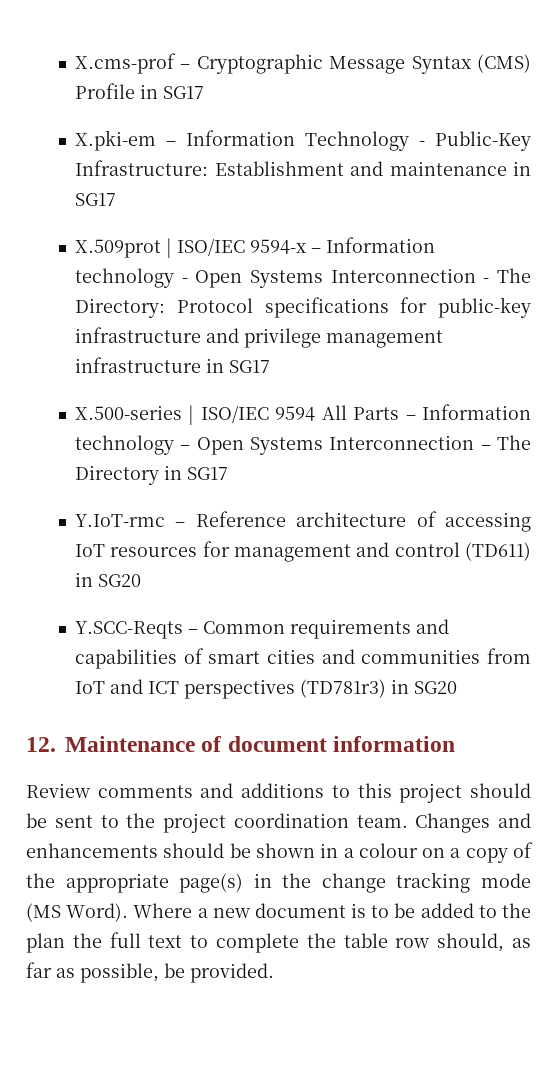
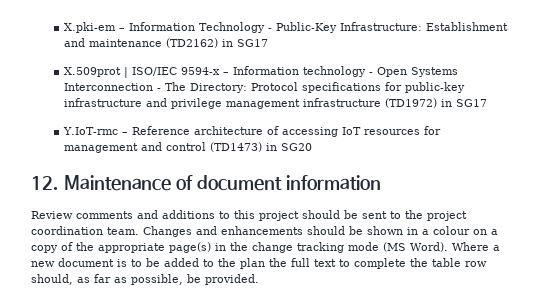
- X.cms-prof – Cryptographic Message Syntax (CMS) Profile in SG17
- X.pki-em – Information Technology - Public-Key Infrastructure: Establishment and maintenance in SG17
+ X.pki-em – Information Technology - Public-Key Infrastructure: Establishment and maintenance (TD2162) in SG17
- X.509prot | ISO/IEC 9594-x – Information technology - Open Systems Interconnection - The Directory: Protocol specifications for public-key infrastructure and privilege management infrastructure in SG17
- X.500-series | ISO/IEC 9594 All Parts – Information technology – Open Systems Interconnection – The Directory in SG17
+ X.509prot | ISO/IEC 9594-x – Information technology - Open Systems Interconnection - The Directory: Protocol specifications for public-key infrastructure and privilege management infrastructure (TD1972) in SG17
- Y.IoT-rmc – Reference architecture of accessing IoT resources for management and control (TD611) in SG20
- Y.SCC-Reqts – Common requirements and capabilities of smart cities and communities from IoT and ICT perspectives (TD781r3) in SG20
+ Y.IoT-rmc – Reference architecture of accessing IoT resources for management and control (TD1473) in SG20

